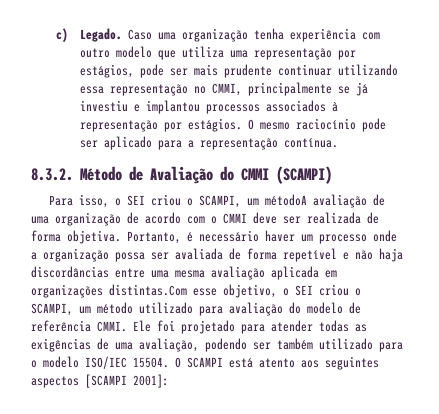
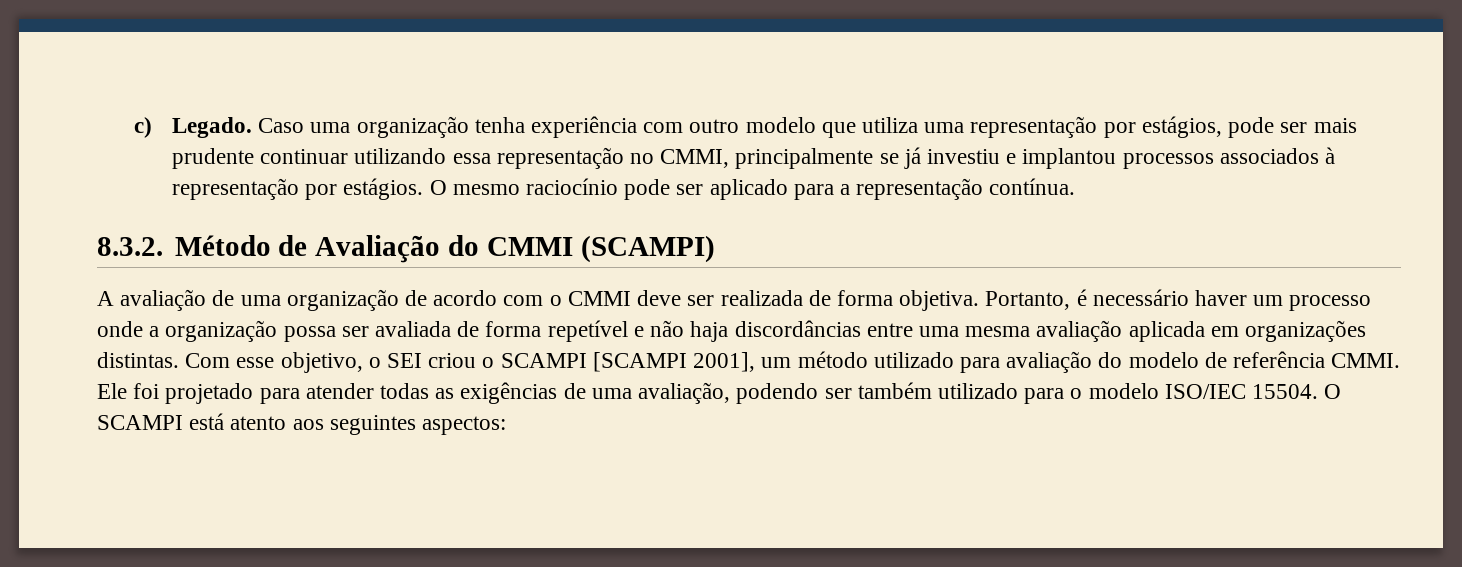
- Para isso, o SEI criou o SCAMPI, um métodoA avaliação de uma organização de acordo com o CMMI deve ser realizada de forma objetiva.
+ A avaliação de uma organização de acordo com o CMMI deve ser realizada de forma objetiva.
- Portanto, é necessário haver um processo onde a organização possa ser avaliada de forma repetível e não haja discordâncias entre uma mesma avaliação aplicada em organizações distintas.Com esse objetivo, o SEI criou o SCAMPI, um método utilizado para avaliação do modelo de referência CMMI.
+ Portanto, é necessário haver um processo onde a organização possa ser avaliada de forma repetível e não haja discordâncias entre uma mesma avaliação aplicada em organizações distintas. Com esse objetivo, o SEI criou o SCAMPI [SCAMPI 2001], um método utilizado para avaliação do modelo de referência CMMI.
- O SCAMPI está atento aos seguintes aspectos [SCAMPI 2001]:
+ O SCAMPI está atento aos seguintes aspectos:

